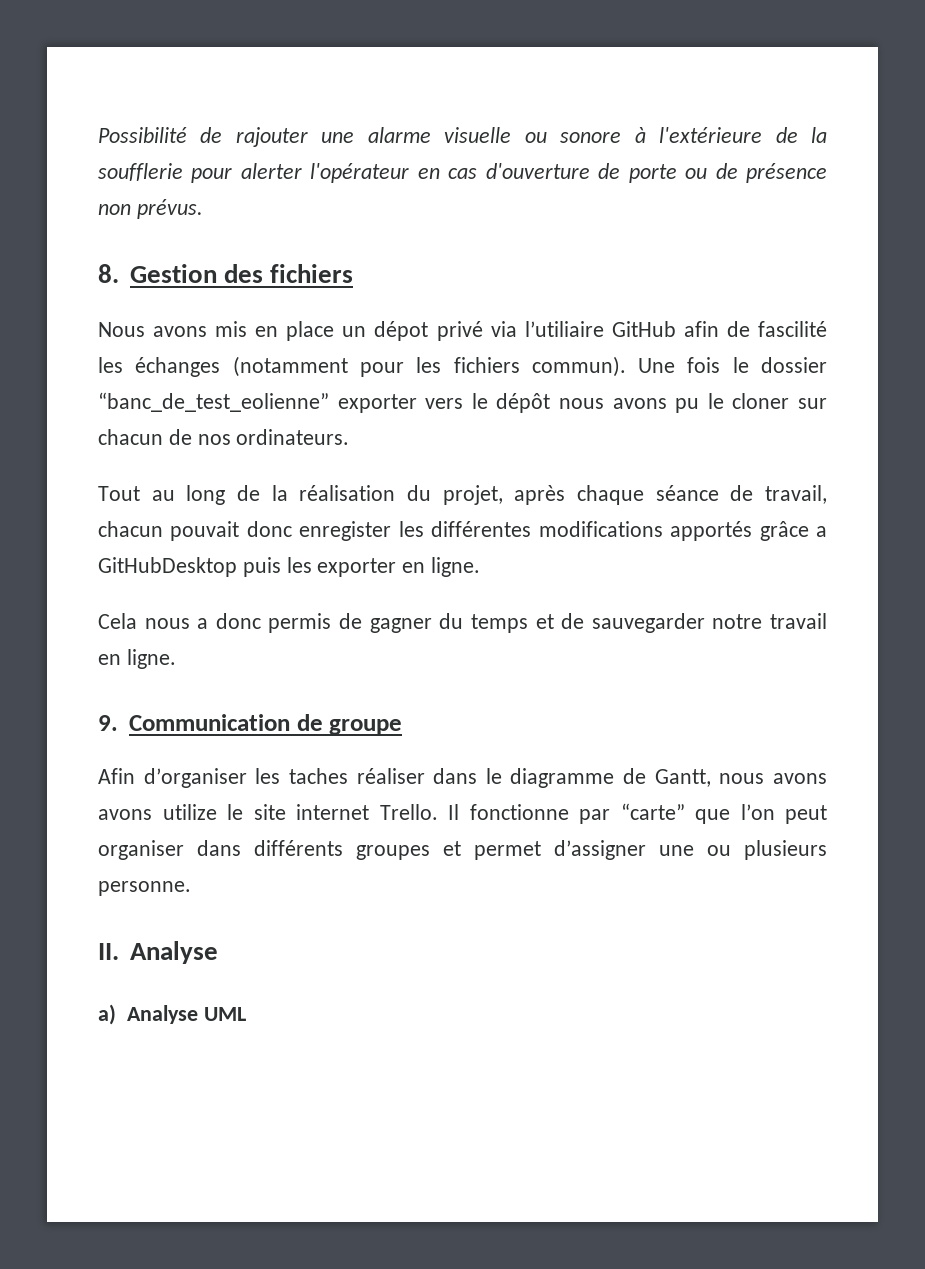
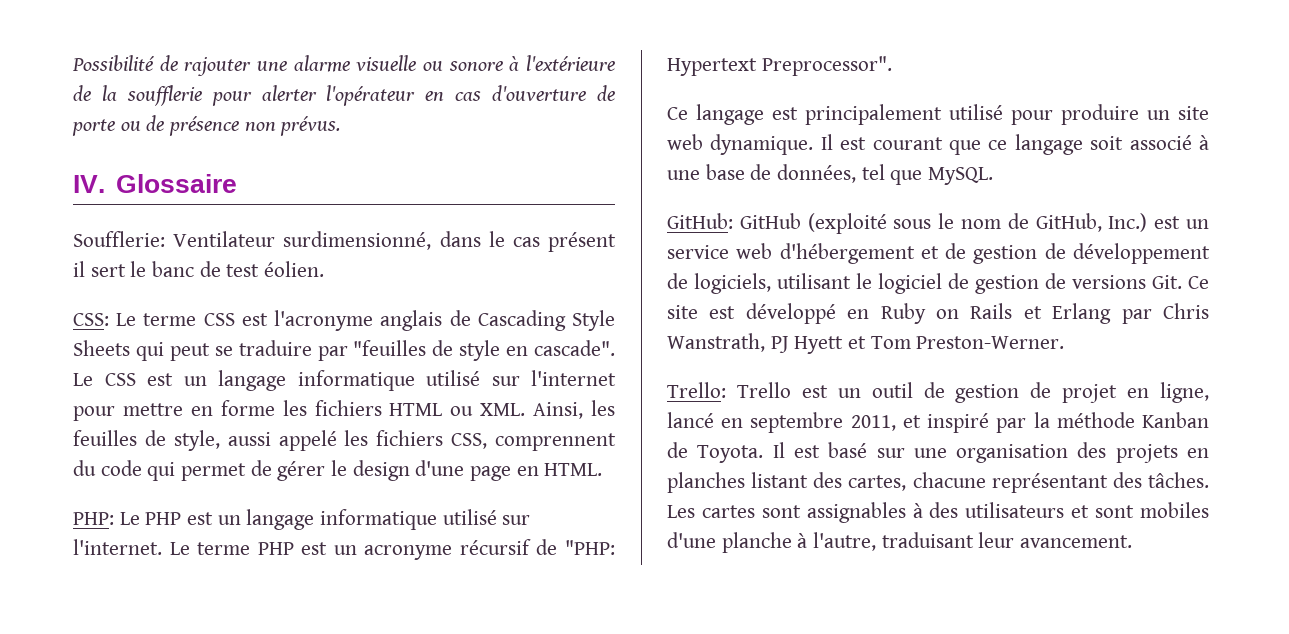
- 8. Gestion des fichiers
- Nous avons mis en place un dépot privé via l’utiliaire GitHub afin de fascilité les échanges (notamment pour les fichiers commun). Une fois le dossier “banc_de_test_eolienne” exporter vers le dépôt nous avons pu le cloner sur chacun de nos ordinateurs.
- Tout au long de la réalisation du projet, après chaque séance de travail, chacun pouvait donc enregister les différentes modifications apportés grâce a GitHubDesktop puis les exporter en ligne.
- Cela nous a donc permis de gagner du temps et de sauvegarder notre travail en ligne.
- 9. Communication de groupe
- Afin d’organiser les taches réaliser dans le diagramme de Gantt, nous avons avons utilize le site internet Trello. Il fonctionne par “carte” que l’on peut organiser dans différents groupes et permet d’assigner une ou plusieurs personne.
- II. Analyse
- a) Analyse UML
+ IV. Glossaire
+ Soufflerie: Ventilateur surdimensionné, dans le cas présent il sert le banc de test éolien.
+ CSS: Le terme CSS est l'acronyme anglais de Cascading Style Sheets qui peut se traduire par "feuilles de style en cascade". Le CSS est un langage informatique utilisé sur l'internet pour mettre en forme les fichiers HTML ou XML. Ainsi, les feuilles de style, aussi appelé les fichiers CSS, comprennent du code qui permet de gérer le design d'une page en HTML.
+ PHP: Le PHP est un langage informatique utilisé sur l'internet. Le terme PHP est un acronyme récursif de "PHP: Hypertext Preprocessor".
+ Ce langage est principalement utilisé pour produire un site web dynamique. Il est courant que ce langage soit associé à une base de données, tel que MySQL.
+ GitHub: GitHub (exploité sous le nom de GitHub, Inc.) est un service web d'hébergement et de gestion de développement de logiciels, utilisant le logiciel de gestion de versions Git. Ce site est développé en Ruby on Rails et Erlang par Chris Wanstrath, PJ Hyett et Tom Preston-Werner.
+ Trello: Trello est un outil de gestion de projet en ligne, lancé en septembre 2011, et inspiré par la méthode Kanban de Toyota. Il est basé sur une organisation des projets en planches listant des cartes, chacune représentant des tâches. Les cartes sont assignables à des utilisateurs et sont mobiles d'une planche à l'autre, traduisant leur avancement.

